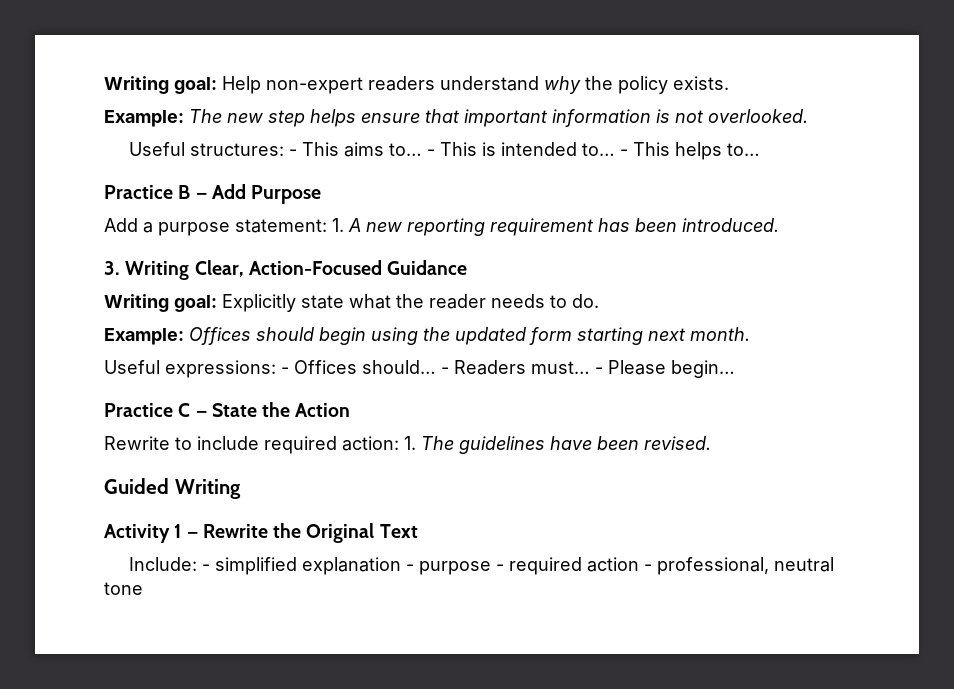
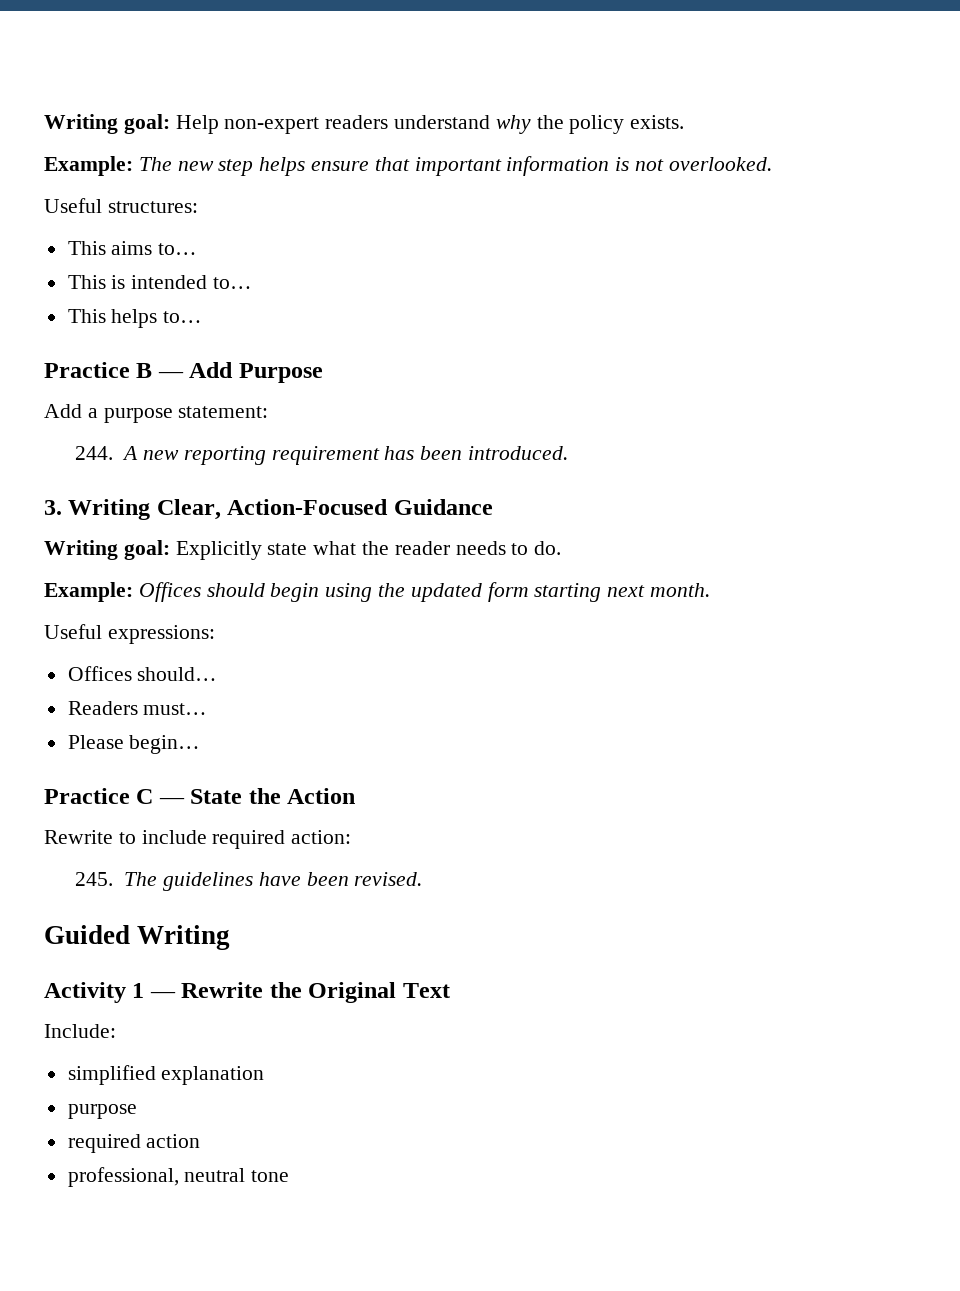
- Useful structures: - This aims to… - This is intended to… - This helps to…
+ Useful structures:
+ This aims to…
+ This is intended to…
+ This helps to…
- Add a purpose statement: 1. A new reporting requirement has been introduced.
+ Add a purpose statement:
+ 244. A new reporting requirement has been introduced.
- Useful expressions: - Offices should… - Readers must… - Please begin…
+ Useful expressions:
+ Offices should…
+ Readers must…
+ Please begin…
- Rewrite to include required action: 1. The guidelines have been revised.
+ Rewrite to include required action:
+ 245. The guidelines have been revised.
- Include: - simplified explanation - purpose - required action - professional, neutral tone
+ Include:
+ simplified explanation
+ purpose
+ required action
+ professional, neutral tone

